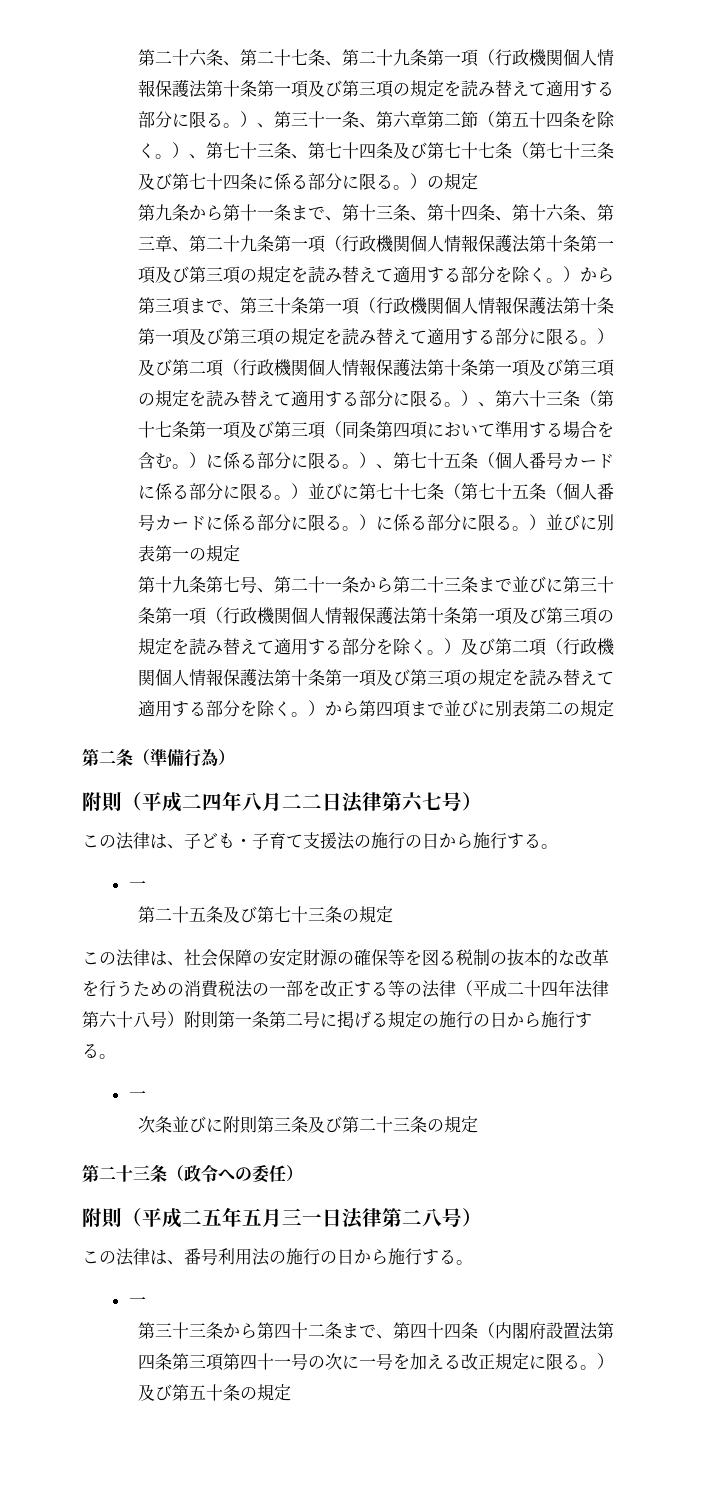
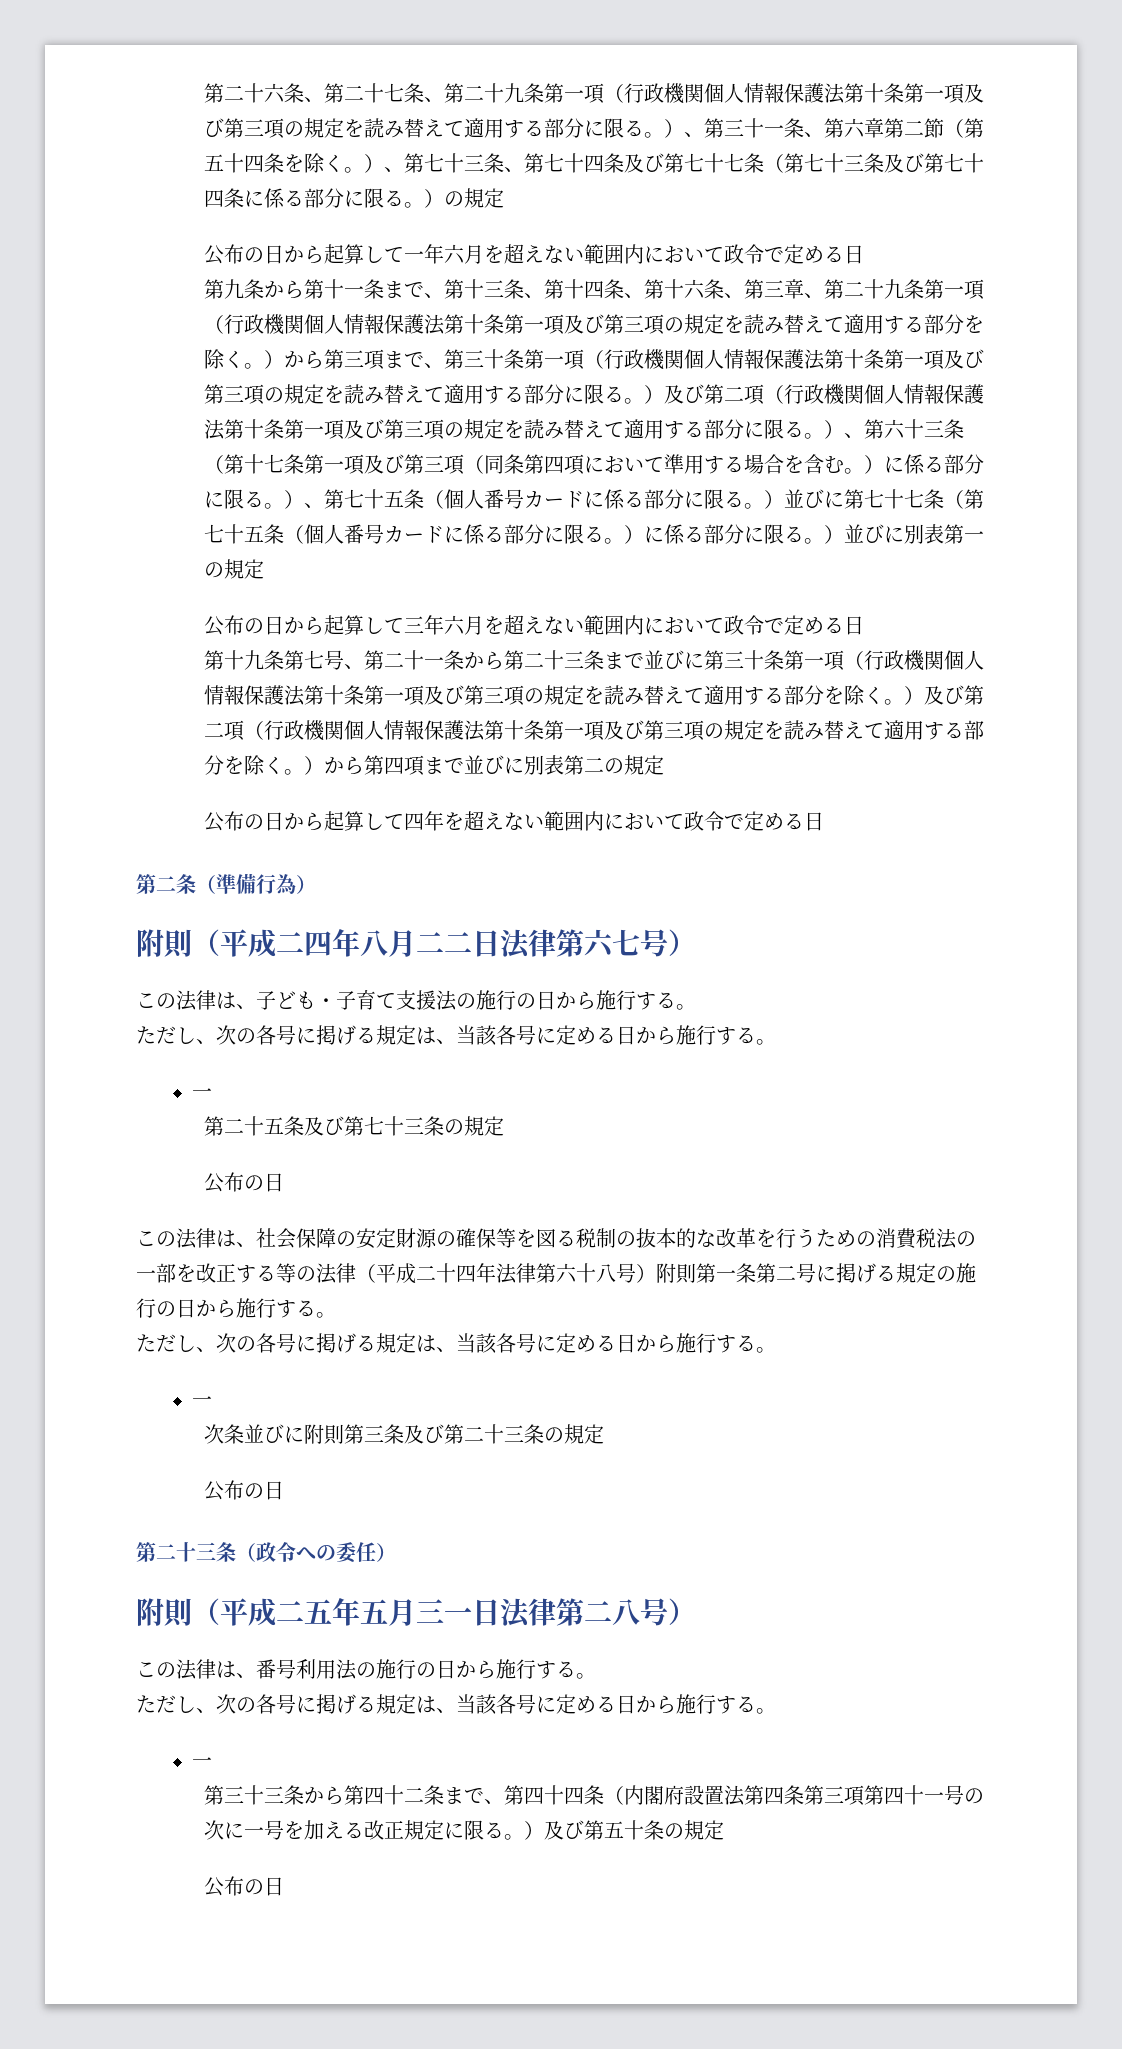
+ 公布の日から起算して一年六月を超えない範囲内において政令で定める日
+ 公布の日から起算して三年六月を超えない範囲内において政令で定める日
+ 公布の日から起算して四年を超えない範囲内において政令で定める日
  この法律は、子ども・子育て支援法の施行の日から施行する。
+ ただし、次の各号に掲げる規定は、当該各号に定める日から施行する。
  第二十五条及び第七十三条の規定
+ 公布の日
  この法律は、社会保障の安定財源の確保等を図る税制の抜本的な改革を行うための消費税法の一部を改正する等の法律（平成二十四年法律第六十八号）附則第一条第二号に掲げる規定の施行の日から施行する。
+ ただし、次の各号に掲げる規定は、当該各号に定める日から施行する。
  次条並びに附則第三条及び第二十三条の規定
+ 公布の日
  この法律は、番号利用法の施行の日から施行する。
+ ただし、次の各号に掲げる規定は、当該各号に定める日から施行する。
  第三十三条から第四十二条まで、第四十四条（内閣府設置法第四条第三項第四十一号の次に一号を加える改正規定に限る。）及び第五十条の規定
+ 公布の日

